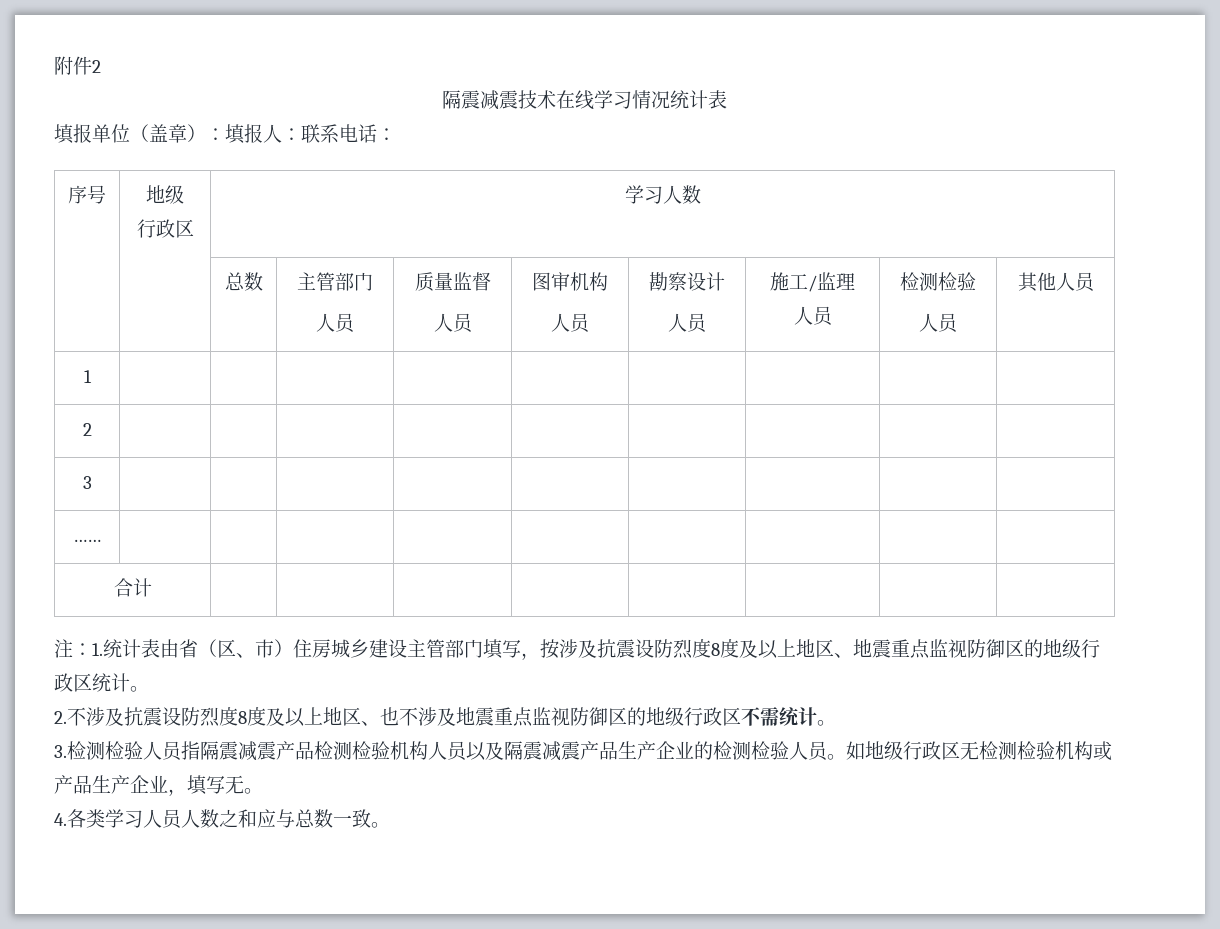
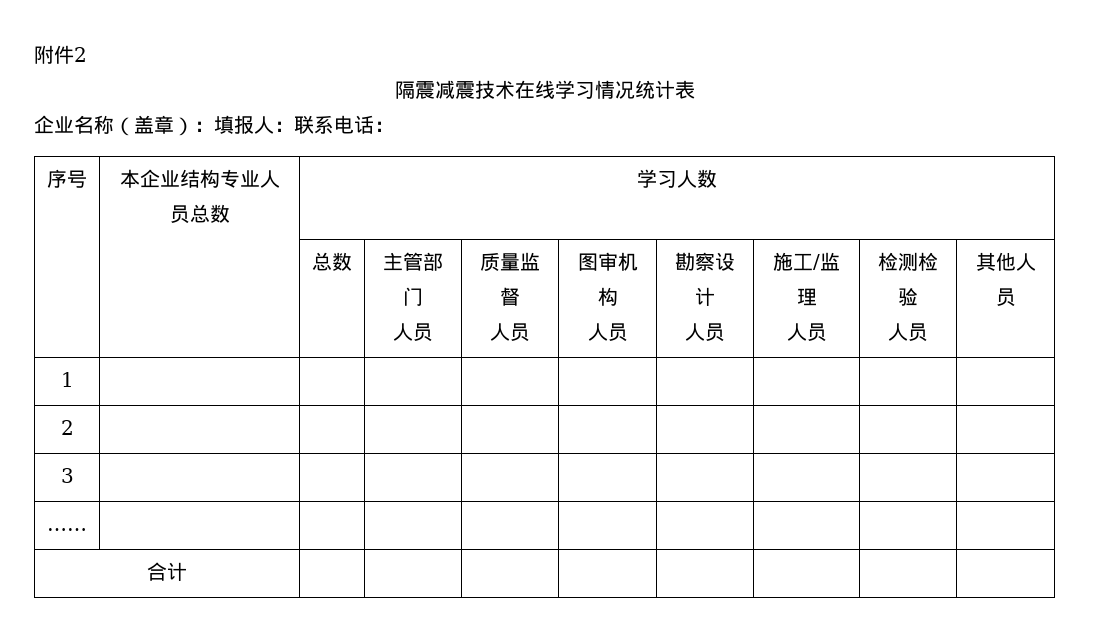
- 填报单位（盖章）：填报人：联系电话：
+ 企业名称（盖章）：填报人：联系电话：
- 序号 | 地级
- 行政区 | 学习人数
+ 序号 | 本企业结构专业人员总数 | 学习人数
- 注：1.统计表由省（区、市）住房城乡建设主管部门填写，按涉及抗震设防烈度8度及以上地区、地震重点监视防御区的地级行政区统计。
- 2.不涉及抗震设防烈度8度及以上地区、也不涉及地震重点监视防御区的地级行政区不需统计。
- 3.检测检验人员指隔震减震产品检测检验机构人员以及隔震减震产品生产企业的检测检验人员。如地级行政区无检测检验机构或产品生产企业，填写无。
- 4.各类学习人员人数之和应与总数一致。

